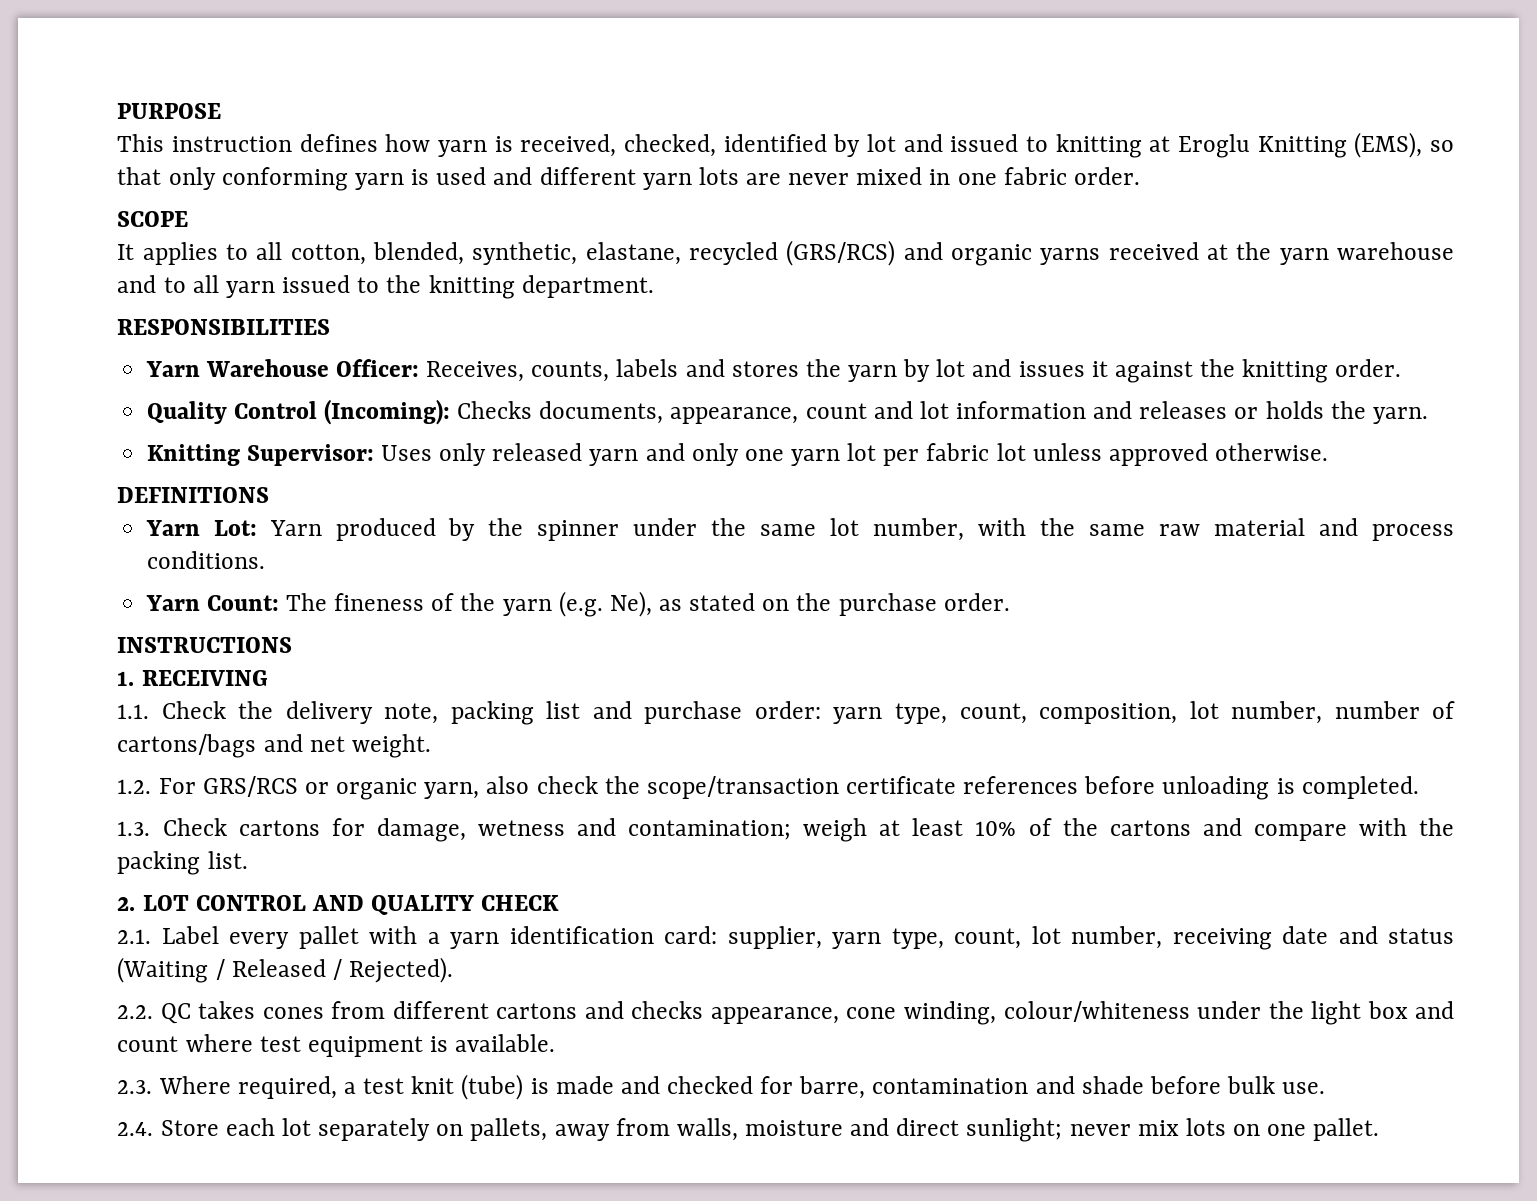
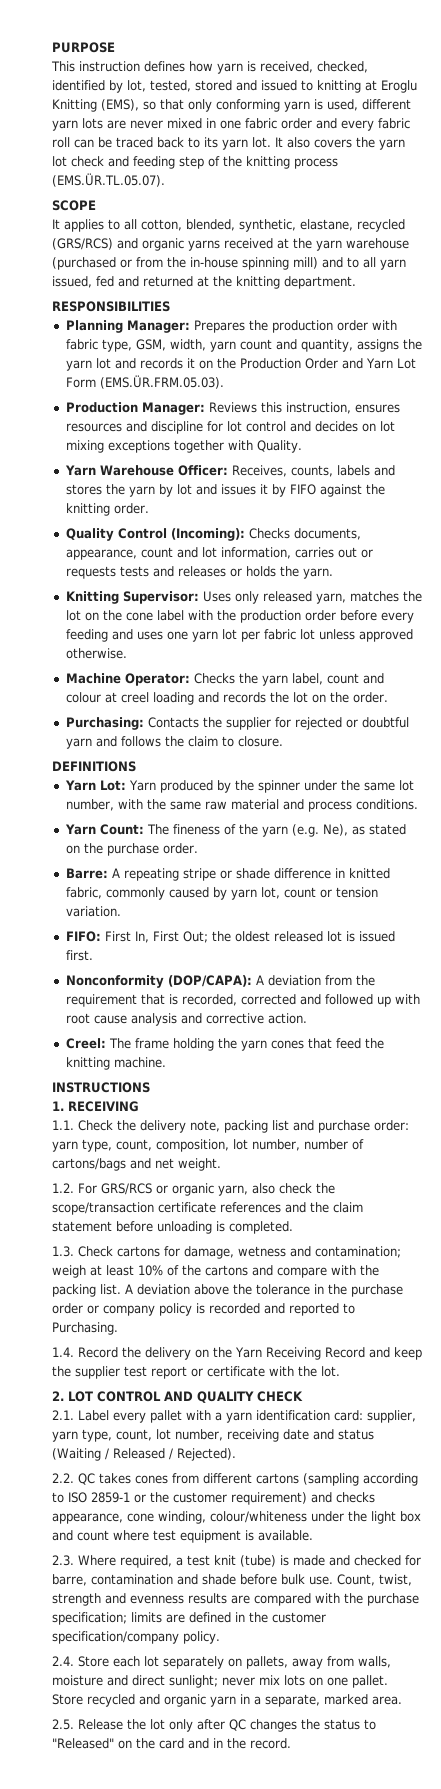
- This instruction defines how yarn is received, checked, identified by lot and issued to knitting at Eroglu Knitting (EMS), so that only conforming yarn is used and different yarn lots are never mixed in one fabric order.
+ This instruction defines how yarn is received, checked, identified by lot, tested, stored and issued to knitting at Eroglu Knitting (EMS), so that only conforming yarn is used, different yarn lots are never mixed in one fabric order and every fabric roll can be traced back to its yarn lot. It also covers the yarn lot check and feeding step of the knitting process (EMS.ÜR.TL.05.07).
- It applies to all cotton, blended, synthetic, elastane, recycled (GRS/RCS) and organic yarns received at the yarn warehouse and to all yarn issued to the knitting department.
+ It applies to all cotton, blended, synthetic, elastane, recycled (GRS/RCS) and organic yarns received at the yarn warehouse (purchased or from the in-house spinning mill) and to all yarn issued, fed and returned at the knitting department.
  RESPONSIBILITIES
+ Planning Manager: Prepares the production order with fabric type, GSM, width, yarn count and quantity, assigns the yarn lot and records it on the Production Order and Yarn Lot Form (EMS.ÜR.FRM.05.03).
+ Production Manager: Reviews this instruction, ensures resources and discipline for lot control and decides on lot mixing exceptions together with Quality.
- Yarn Warehouse Officer: Receives, counts, labels and stores the yarn by lot and issues it against the knitting order.
+ Yarn Warehouse Officer: Receives, counts, labels and stores the yarn by lot and issues it by FIFO against the knitting order.
- Quality Control (Incoming): Checks documents, appearance, count and lot information and releases or holds the yarn.
+ Quality Control (Incoming): Checks documents, appearance, count and lot information, carries out or requests tests and releases or holds the yarn.
- Knitting Supervisor: Uses only released yarn and only one yarn lot per fabric lot unless approved otherwise.
+ Knitting Supervisor: Uses only released yarn, matches the lot on the cone label with the production order before every feeding and uses one yarn lot per fabric lot unless approved otherwise.
+ Machine Operator: Checks the yarn label, count and colour at creel loading and records the lot on the order.
+ Purchasing: Contacts the supplier for rejected or doubtful yarn and follows the claim to closure.
+ Barre: A repeating stripe or shade difference in knitted fabric, commonly caused by yarn lot, count or tension variation.
+ FIFO: First In, First Out; the oldest released lot is issued first.
+ Nonconformity (DOP/CAPA): A deviation from the requirement that is recorded, corrected and followed up with root cause analysis and corrective action.
+ Creel: The frame holding the yarn cones that feed the knitting machine.
- 1.2. For GRS/RCS or organic yarn, also check the scope/transaction certificate references before unloading is completed.
+ 1.2. For GRS/RCS or organic yarn, also check the scope/transaction certificate references and the claim statement before unloading is completed.
+ A deviation above the tolerance in the purchase order or company policy is recorded and reported to Purchasing.
+ 1.4. Record the delivery on the Yarn Receiving Record and keep the supplier test report or certificate with the lot.
- 2.2. QC takes cones from different cartons and checks appearance, cone winding, colour/whiteness under the light box and count where test equipment is available.
+ 2.2. QC takes cones from different cartons (sampling according to ISO 2859-1 or the customer requirement) and checks appearance, cone winding, colour/whiteness under the light box and count where test equipment is available.
+ Count, twist, strength and evenness results are compared with the purchase specification; limits are defined in the customer specification/company policy.
+ Store recycled and organic yarn in a separate, marked area.
+ 2.5. Release the lot only after QC changes the status to "Released" on the card and in the record.

